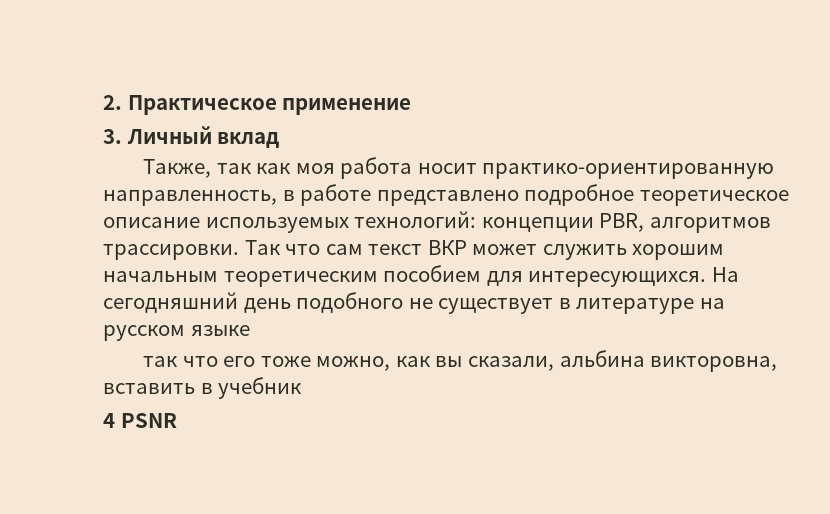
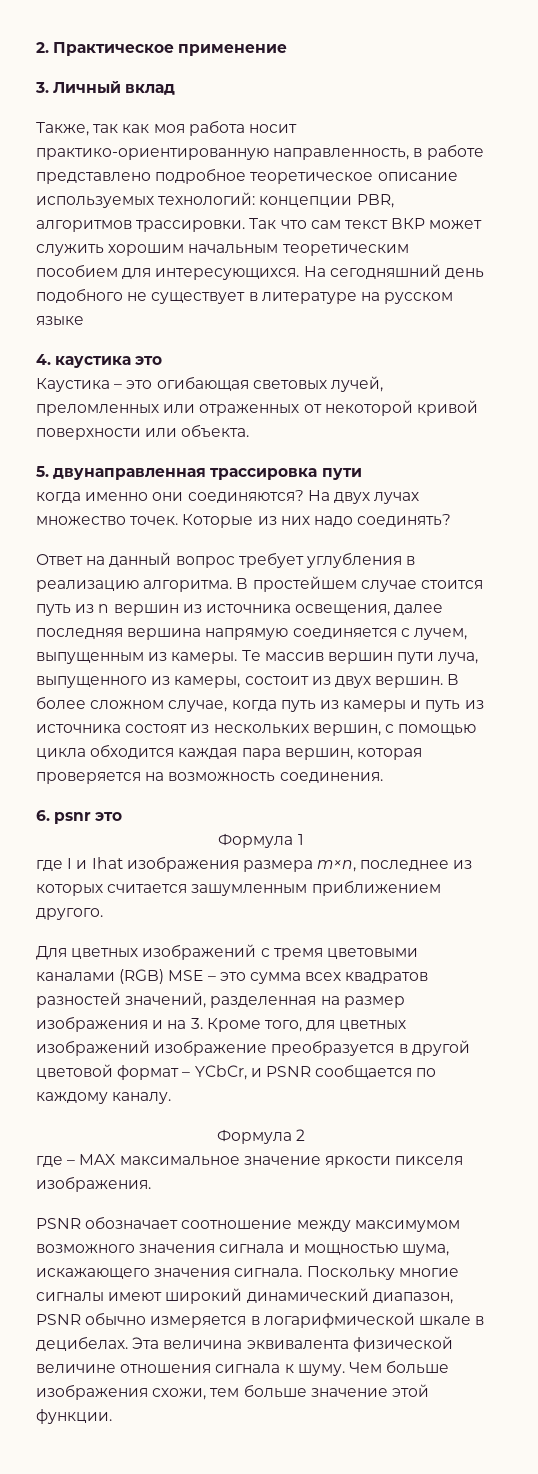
- так что его тоже можно, как вы сказали, альбина викторовна, вставить в учебник
- 4 PSNR
+ 4. каустика это
+ Каустика – это огибающая световых лучей, преломленных или отраженных от некоторой кривой поверхности или объекта.
+ 5. двунаправленная трассировка пути
+ когда именно они соединяются? На двух лучах множество точек. Которые из них надо соединять?
+ Ответ на данный вопрос требует углубления в реализацию алгоритма. В простейшем случае стоится путь из n вершин из источника освещения, далее последняя вершина напрямую соединяется с лучем, выпущенным из камеры. Те массив вершин пути луча, выпущенного из камеры, состоит из двух вершин. В более сложном случае, когда путь из камеры и путь из источника состоят из нескольких вершин, с помощью цикла обходится каждая пара вершин, которая проверяется на возможность соединения.
+ 6. psnr это
+ Формула 1
+ где I и Ihat изображения размера m×n, последнее из которых считается зашумленным приближением другого.
+ Для цветных изображений с тремя цветовыми каналами (RGB) MSE – это сумма всех квадратов разностей значений, разделенная на размер изображения и на 3. Кроме того, для цветных изображений изображение преобразуется в другой цветовой формат – YCbCr, и PSNR сообщается по каждому каналу.
+ Формула 2
+ где – MAX максимальное значение яркости пикселя изображения.
+ PSNR обозначает соотношение между максимумом возможного значения сигнала и мощностью шума, искажающего значения сигнала. Поскольку многие сигналы имеют широкий динамический диапазон, PSNR обычно измеряется в логарифмической шкале в децибелах. Эта величина эквивалента физической величине отношения сигнала к шуму. Чем больше изображения схожи, тем больше значение этой функции.

